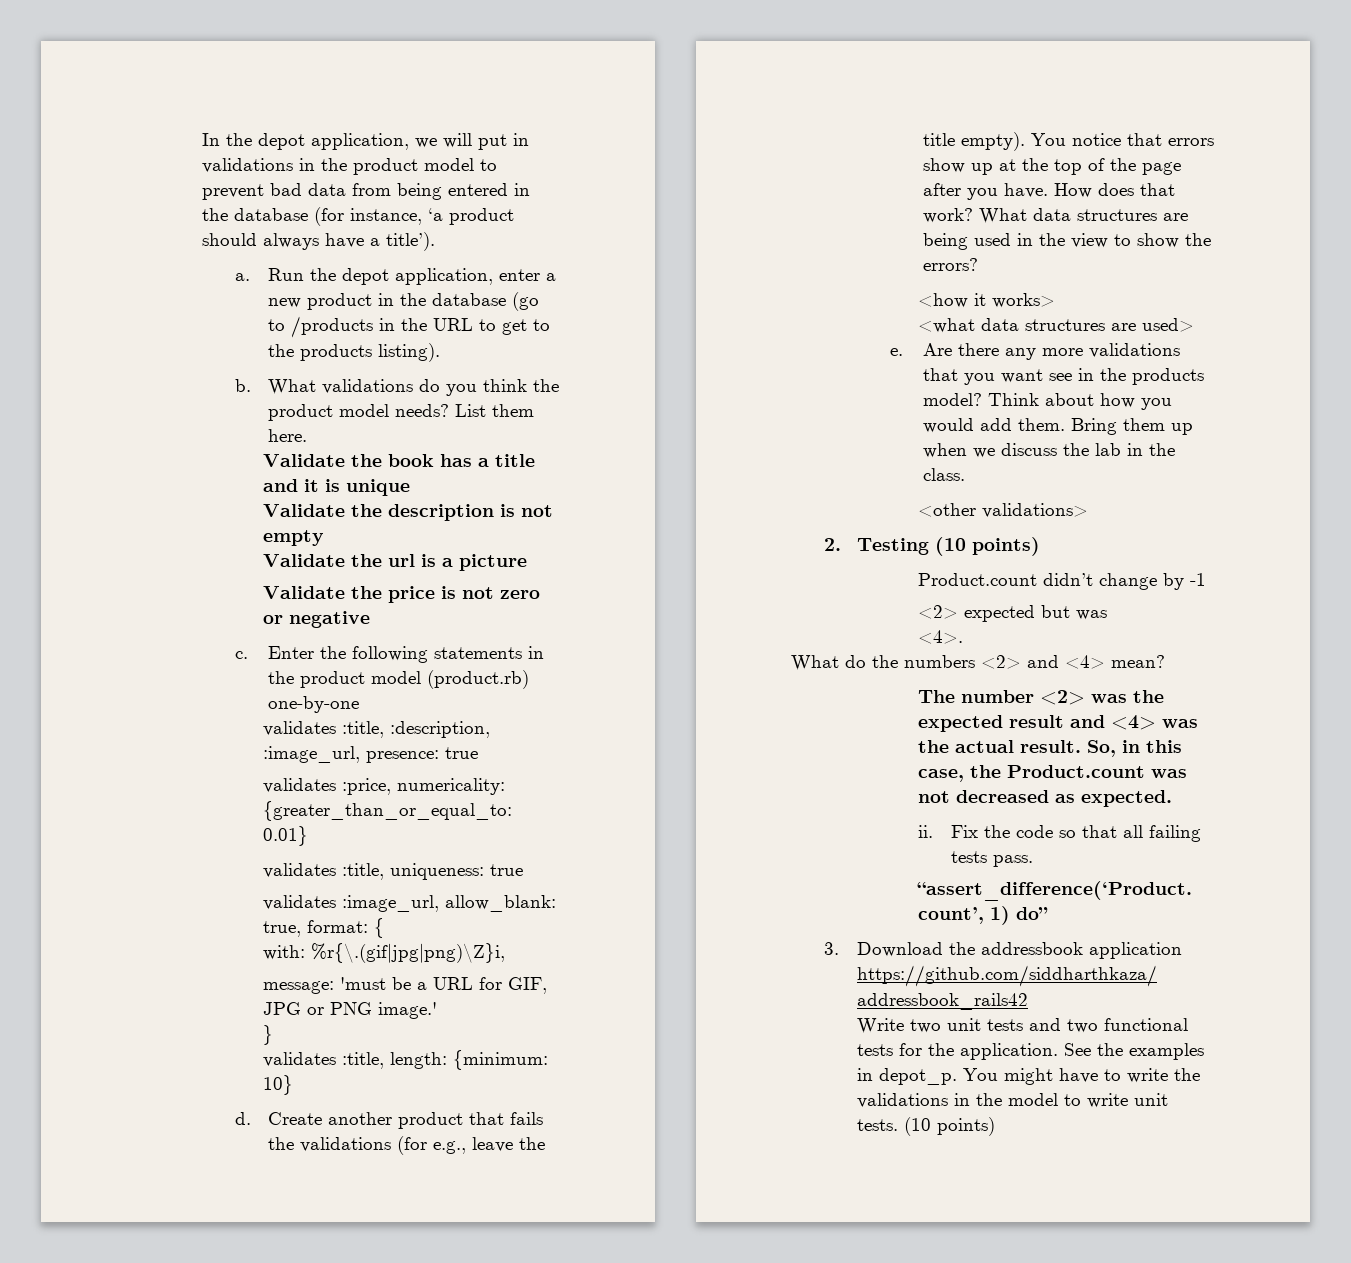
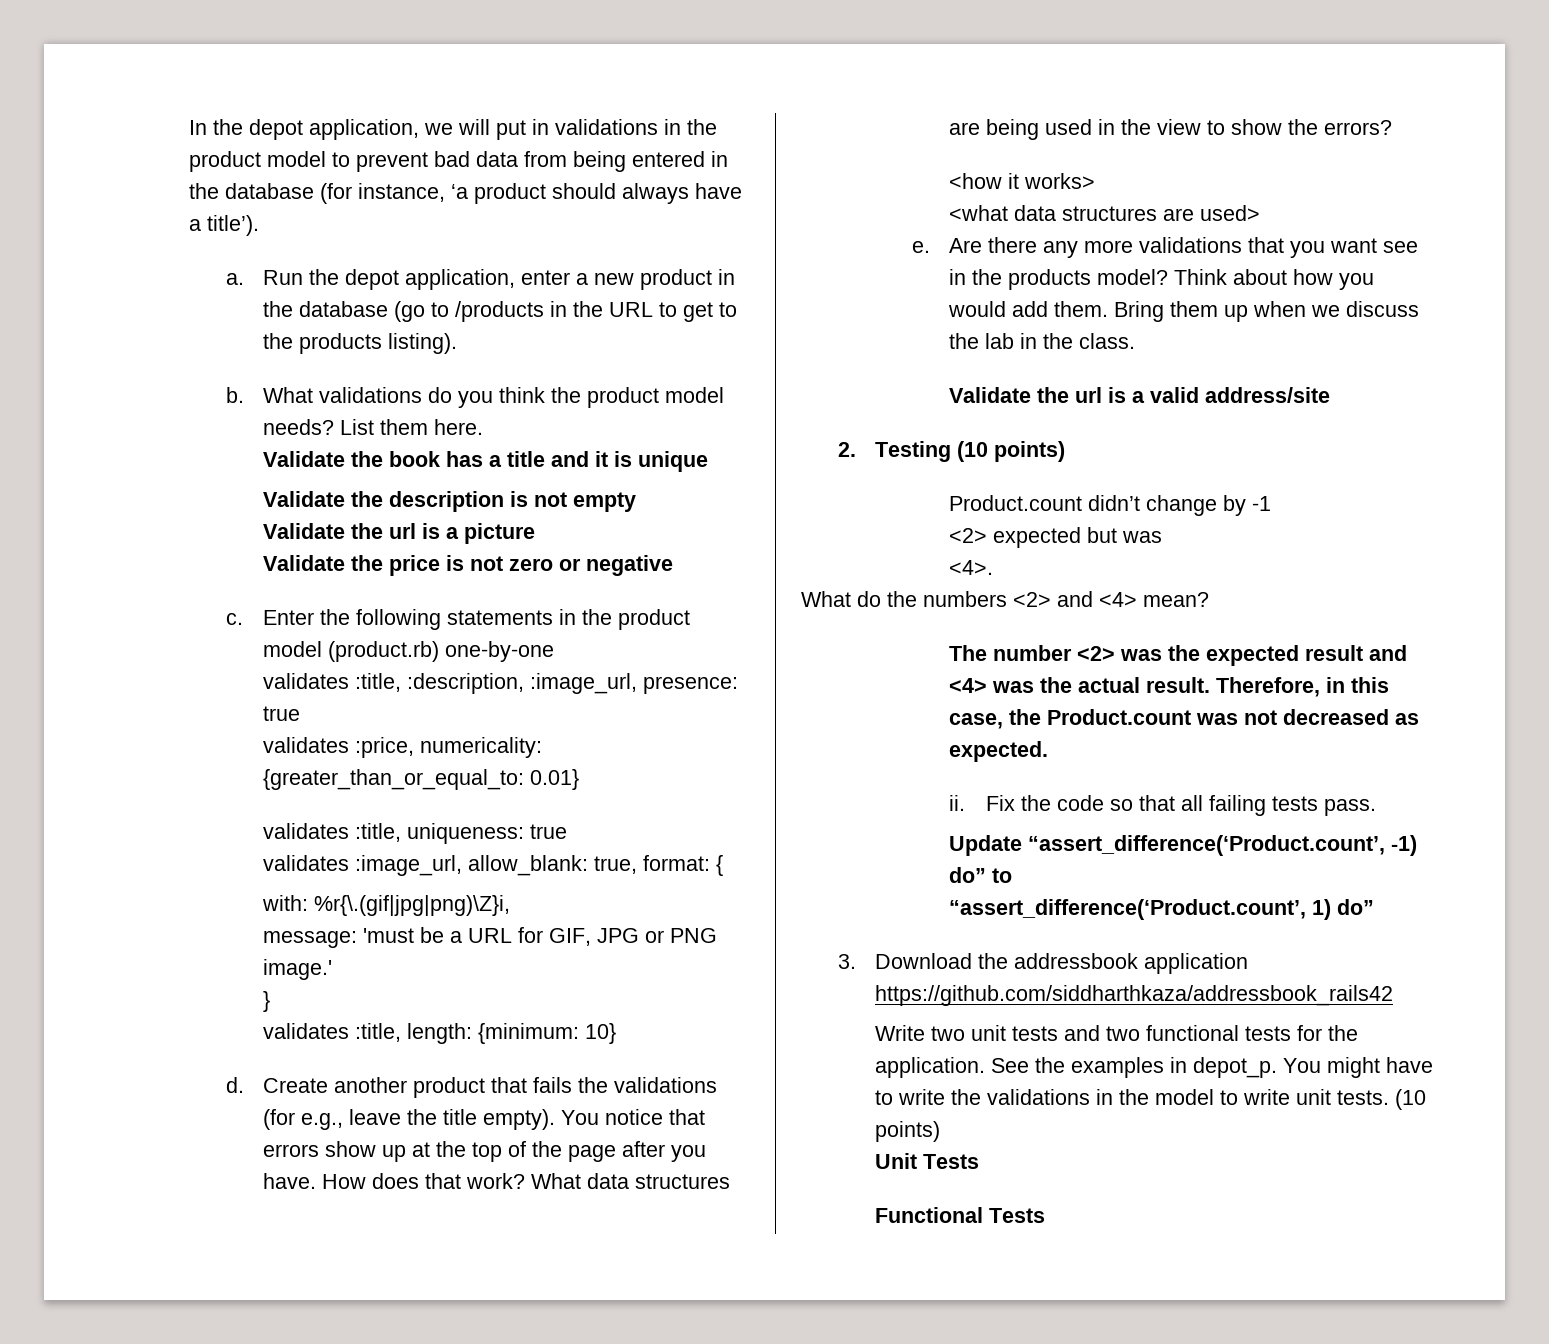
- <other validations>
+ Validate the url is a valid address/site
- So, in this case, the Product.count was not decreased as expected.
+ Therefore, in this case, the Product.count was not decreased as expected.
+ Update “assert_difference(‘Product.count’, -1) do” to
+ Unit Tests
+ Functional Tests

